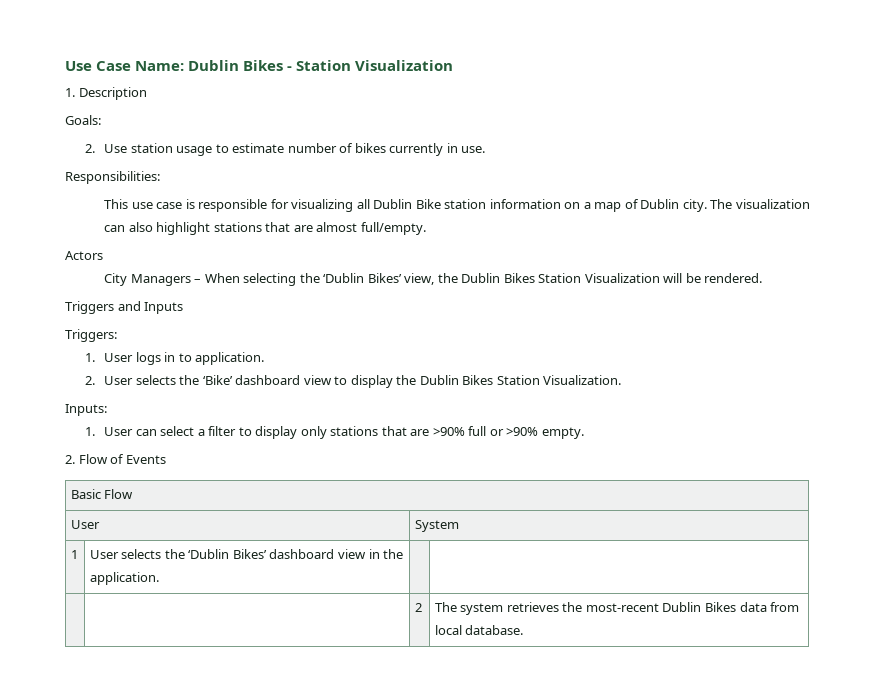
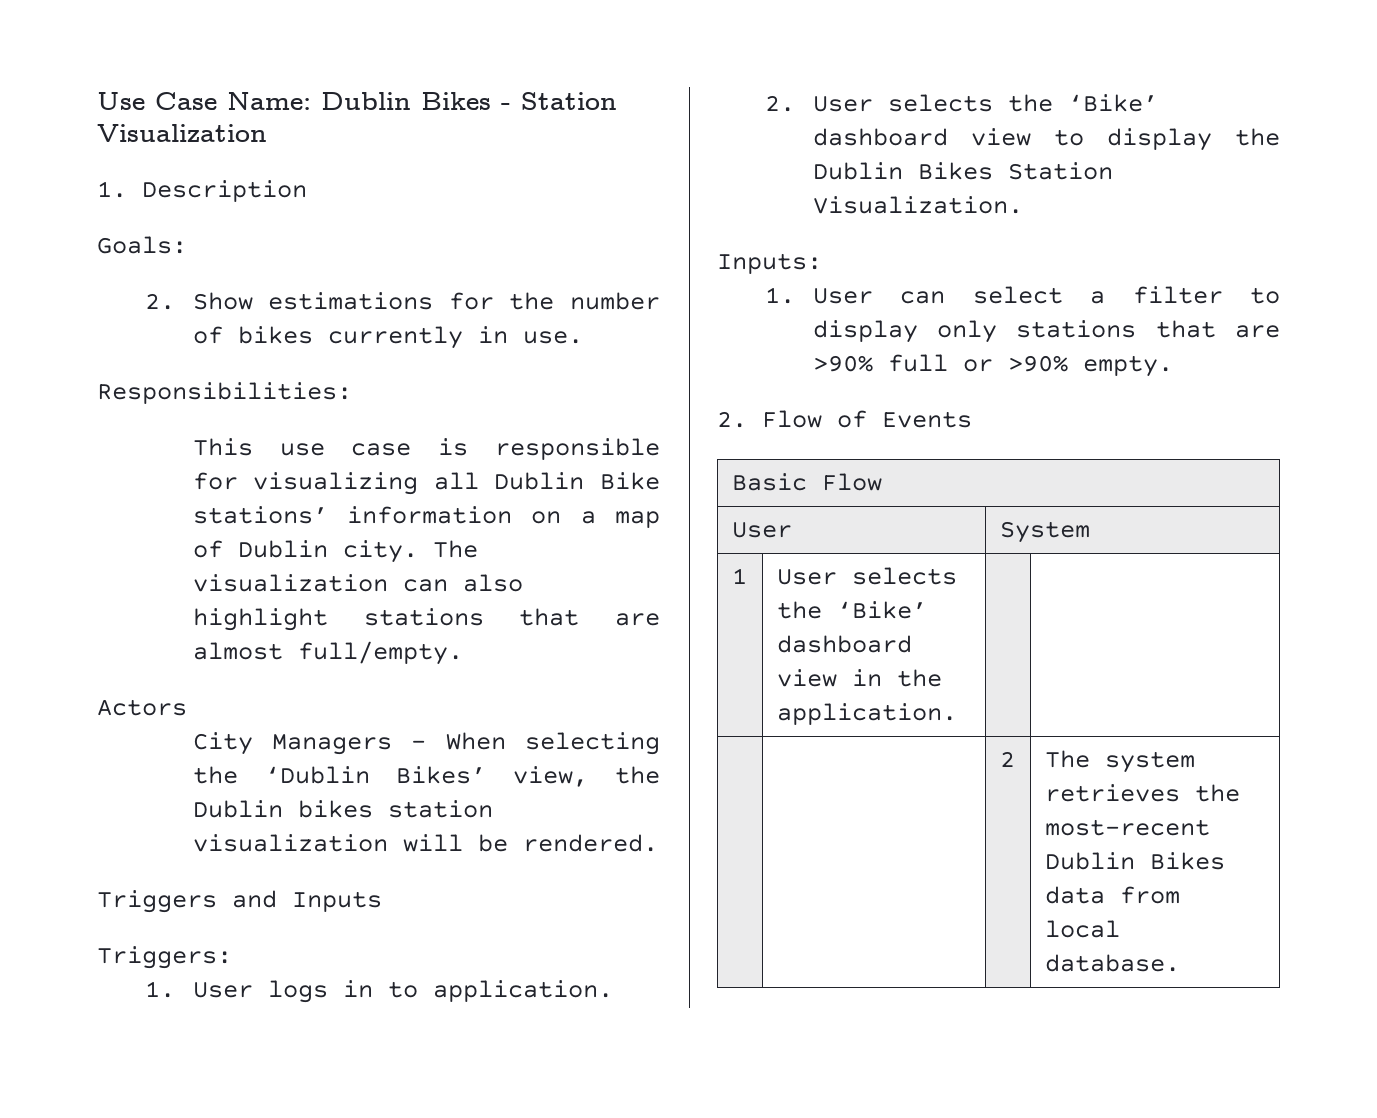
- 2. Use station usage to estimate number of bikes currently in use.
+ 2. Show estimations for the number of bikes currently in use.
- This use case is responsible for visualizing all Dublin Bike station information on a map of Dublin city.
+ This use case is responsible for visualizing all Dublin Bike stations’ information on a map of Dublin city.
- City Managers – When selecting the ‘Dublin Bikes’ view, the Dublin Bikes Station Visualization will be rendered.
+ City Managers – When selecting the ‘Dublin Bikes’ view, the Dublin bikes station visualization will be rendered.
- 1 | User selects the ‘Dublin Bikes’ dashboard view in the application. | |
+ 1 | User selects the ‘Bike’ dashboard view in the application. | |

